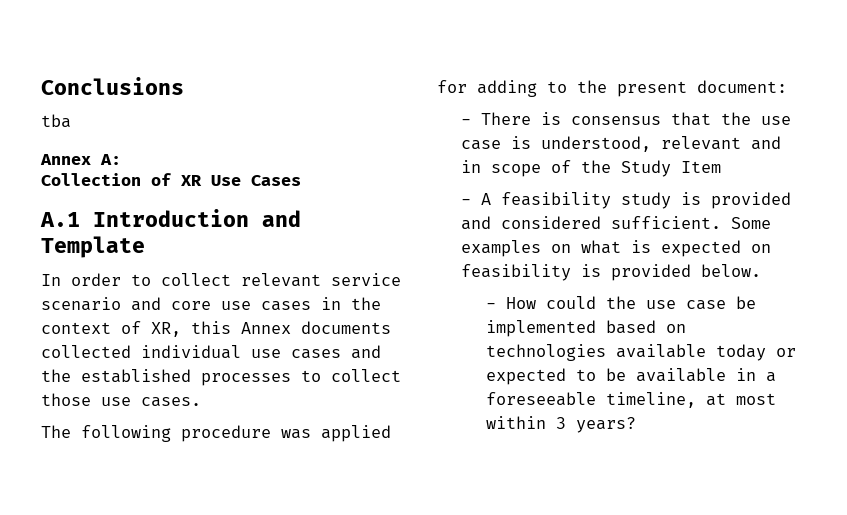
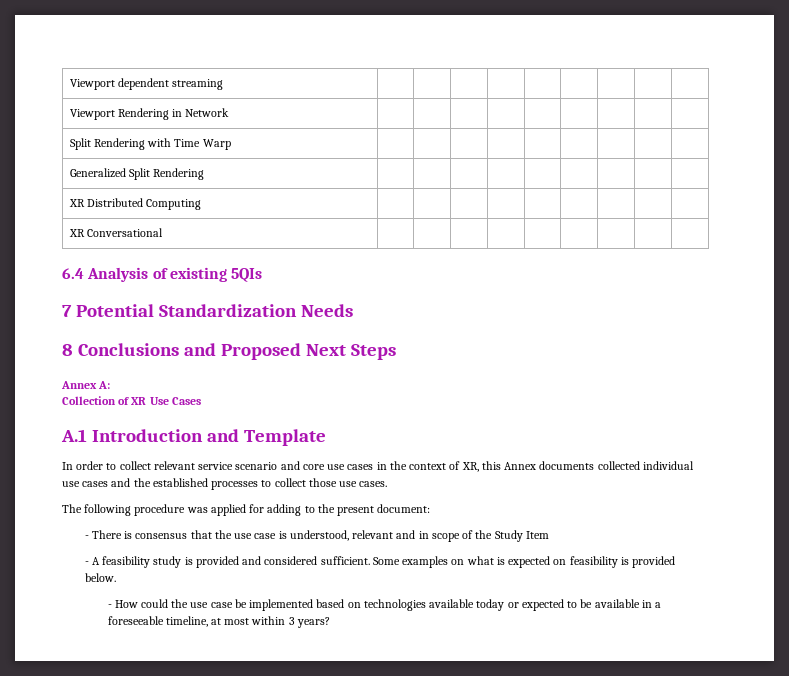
- Conclusions
- tba
+ Viewport dependent streaming | | | | | | | | |
+ Viewport Rendering in Network | | | | | | | | |
+ Split Rendering with Time Warp | | | | | | | | |
+ Generalized Split Rendering | | | | | | | | |
+ XR Distributed Computing | | | | | | | | |
+ XR Conversational | | | | | | | | |
+ 6.4 Analysis of existing 5QIs
+ 7 Potential Standardization Needs
+ 8 Conclusions and Proposed Next Steps

